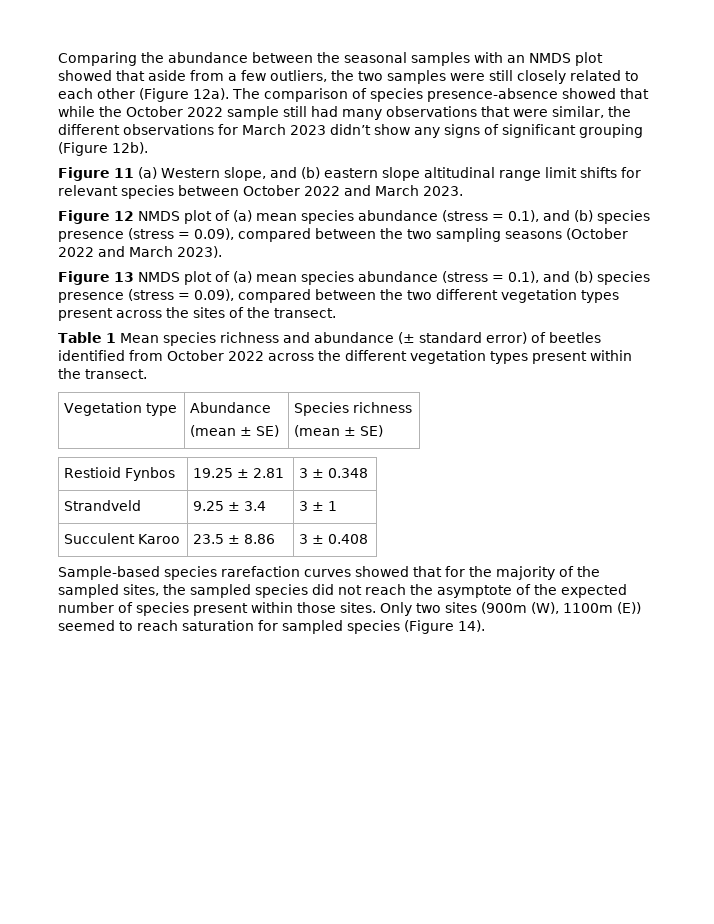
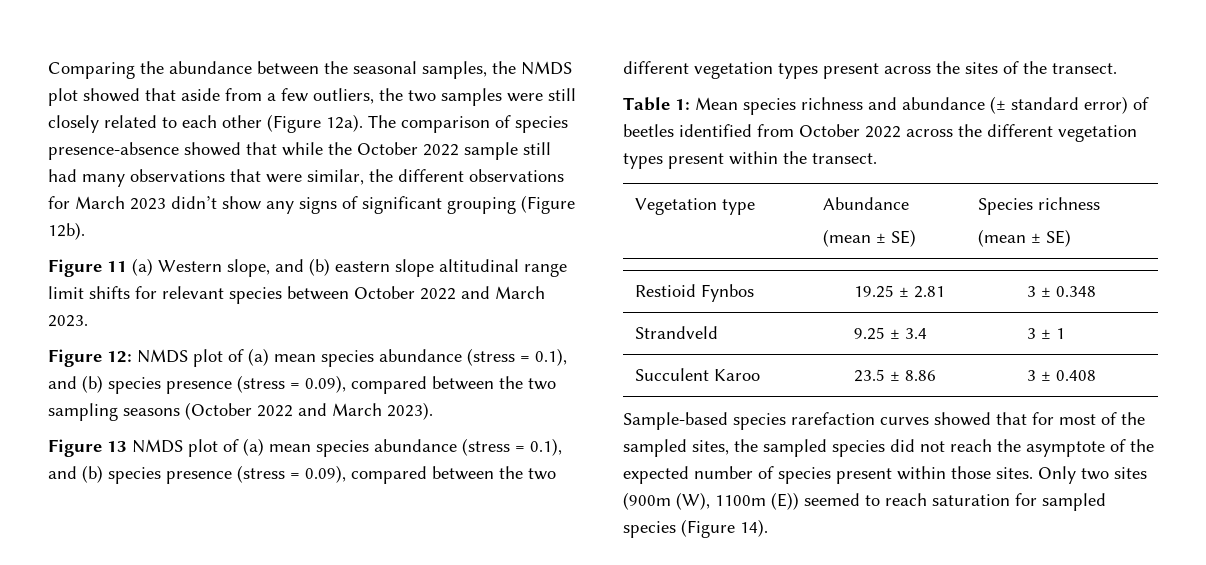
- Comparing the abundance between the seasonal samples with an NMDS plot showed that aside from a few outliers, the two samples were still closely related to each other (Figure 12a).
+ Comparing the abundance between the seasonal samples, the NMDS plot showed that aside from a few outliers, the two samples were still closely related to each other (Figure 12a).
- Figure 12 NMDS plot of (a) mean species abundance (stress = 0.1), and (b) species presence (stress = 0.09), compared between the two sampling seasons (October 2022 and March 2023).
+ Figure 12: NMDS plot of (a) mean species abundance (stress = 0.1), and (b) species presence (stress = 0.09), compared between the two sampling seasons (October 2022 and March 2023).
- Table 1 Mean species richness and abundance (± standard error) of beetles identified from October 2022 across the different vegetation types present within the transect.
+ Table 1: Mean species richness and abundance (± standard error) of beetles identified from October 2022 across the different vegetation types present within the transect.
- Sample-based species rarefaction curves showed that for the majority of the sampled sites, the sampled species did not reach the asymptote of the expected number of species present within those sites.
+ Sample-based species rarefaction curves showed that for most of the sampled sites, the sampled species did not reach the asymptote of the expected number of species present within those sites.

